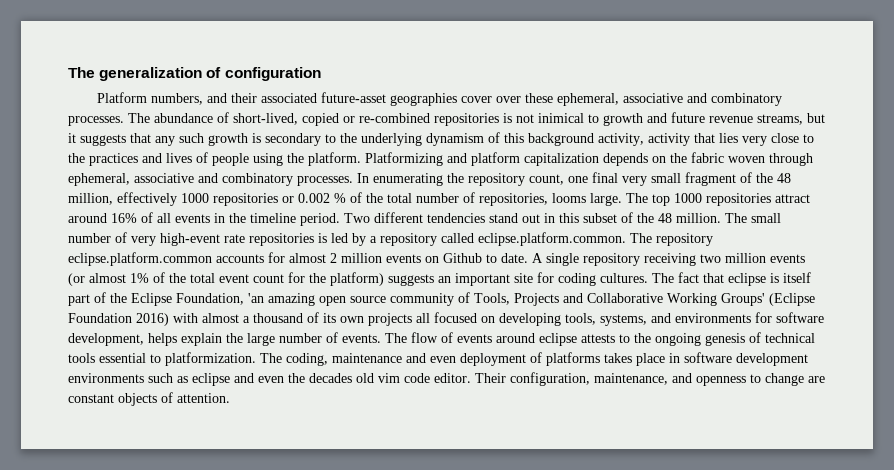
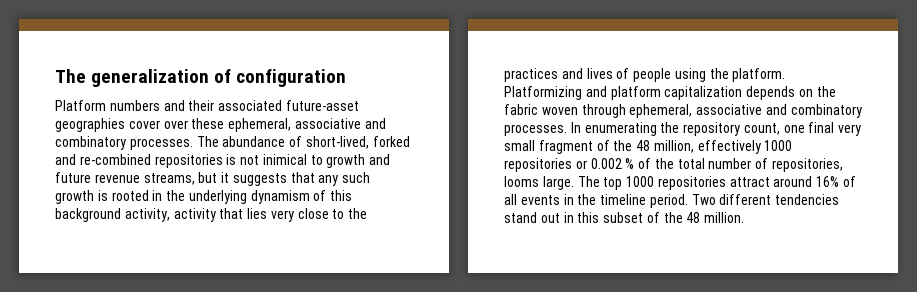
- Platform numbers, and their associated future-asset geographies cover over these ephemeral, associative and combinatory processes.
+ Platform numbers and their associated future-asset geographies cover over these ephemeral, associative and combinatory processes.
- The abundance of short-lived, copied or re-combined repositories is not inimical to growth and future revenue streams, but it suggests that any such growth is secondary to the underlying dynamism of this background activity, activity that lies very close to the practices and lives of people using the platform.
+ The abundance of short-lived, forked and re-combined repositories is not inimical to growth and future revenue streams, but it suggests that any such growth is rooted in the underlying dynamism of this background activity, activity that lies very close to the practices and lives of people using the platform.
- The small number of very high-event rate repositories is led by a repository called eclipse.platform.common. The repository eclipse.platform.common accounts for almost 2 million events on Github to date. A single repository receiving two million events (or almost 1% of the total event count for the platform) suggests an important site for coding cultures. The fact that eclipse is itself part of the Eclipse Foundation, 'an amazing open source community of Tools, Projects and Collaborative Working Groups' (Eclipse Foundation 2016) with almost a thousand of its own projects all focused on developing tools, systems, and environments for software development, helps explain the large number of events. The flow of events around eclipse attests to the ongoing genesis of technical tools essential to platformization. The coding, maintenance and even deployment of platforms takes place in software development environments such as eclipse and even the decades old vim code editor. Their configuration, maintenance, and openness to change are constant objects of attention.

